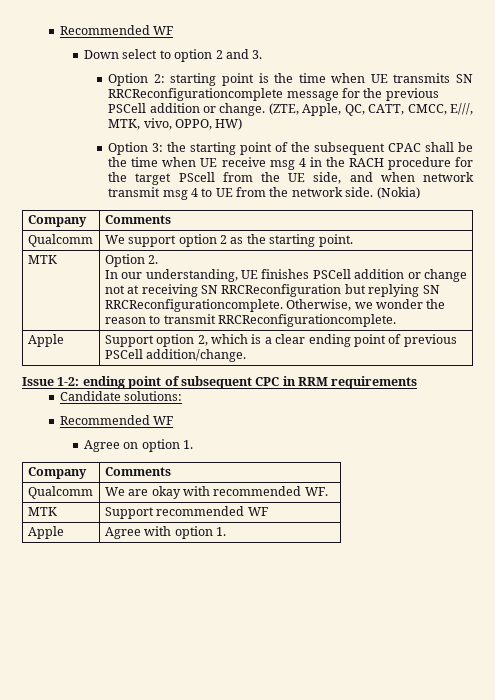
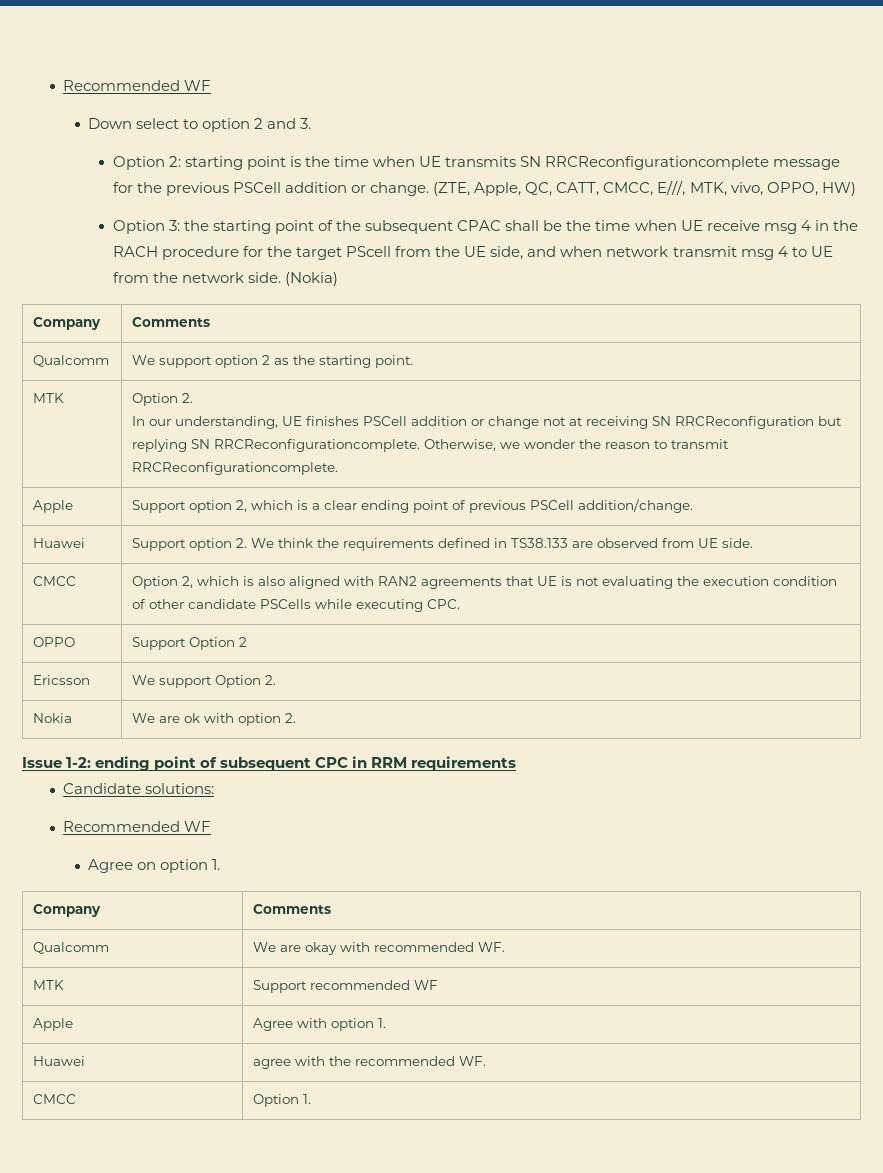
+ Huawei | Support option 2. We think the requirements defined in TS38.133 are observed from UE side.
+ CMCC | Option 2, which is also aligned with RAN2 agreements that UE is not evaluating the execution condition of other candidate PSCells while executing CPC.
+ OPPO | Support Option 2
+ Ericsson | We support Option 2.
+ Nokia | We are ok with option 2.
+ Huawei | agree with the recommended WF.
+ CMCC | Option 1.

